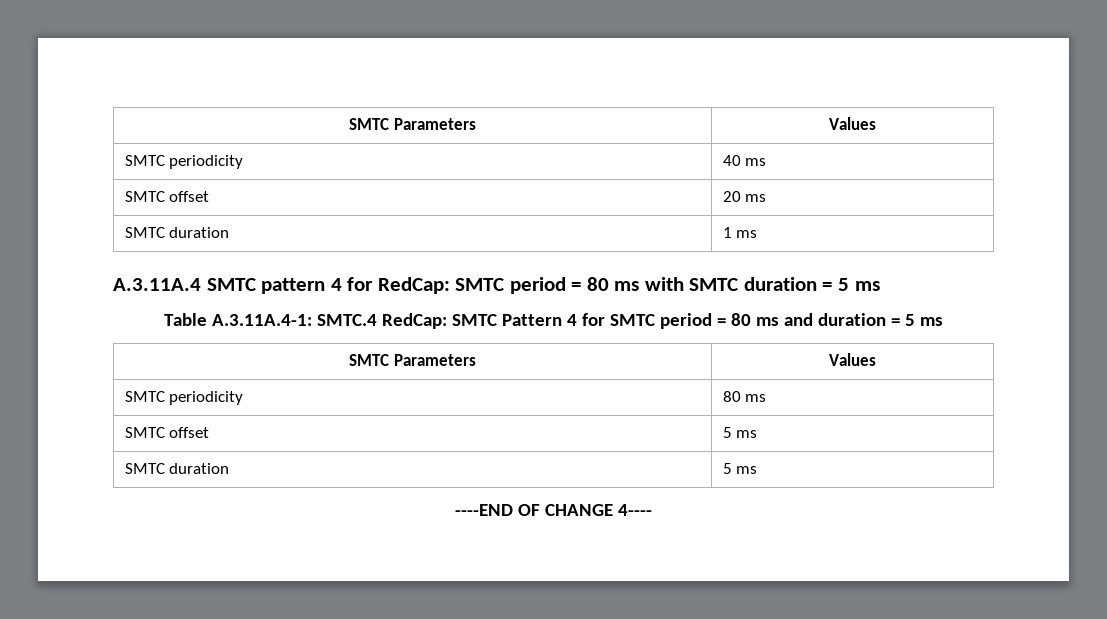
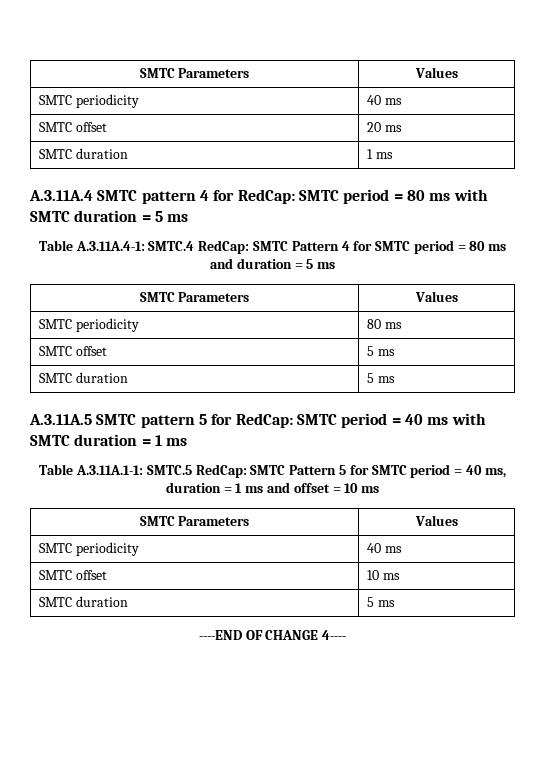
+ A.3.11A.5 SMTC pattern 5 for RedCap: SMTC period = 40 ms with SMTC duration = 1 ms
+ Table A.3.11A.1-1: SMTC.5 RedCap: SMTC Pattern 5 for SMTC period = 40 ms, duration = 1 ms and offset = 10 ms
+ SMTC Parameters | Values
+ SMTC periodicity | 40 ms
+ SMTC offset | 10 ms
+ SMTC duration | 5 ms

